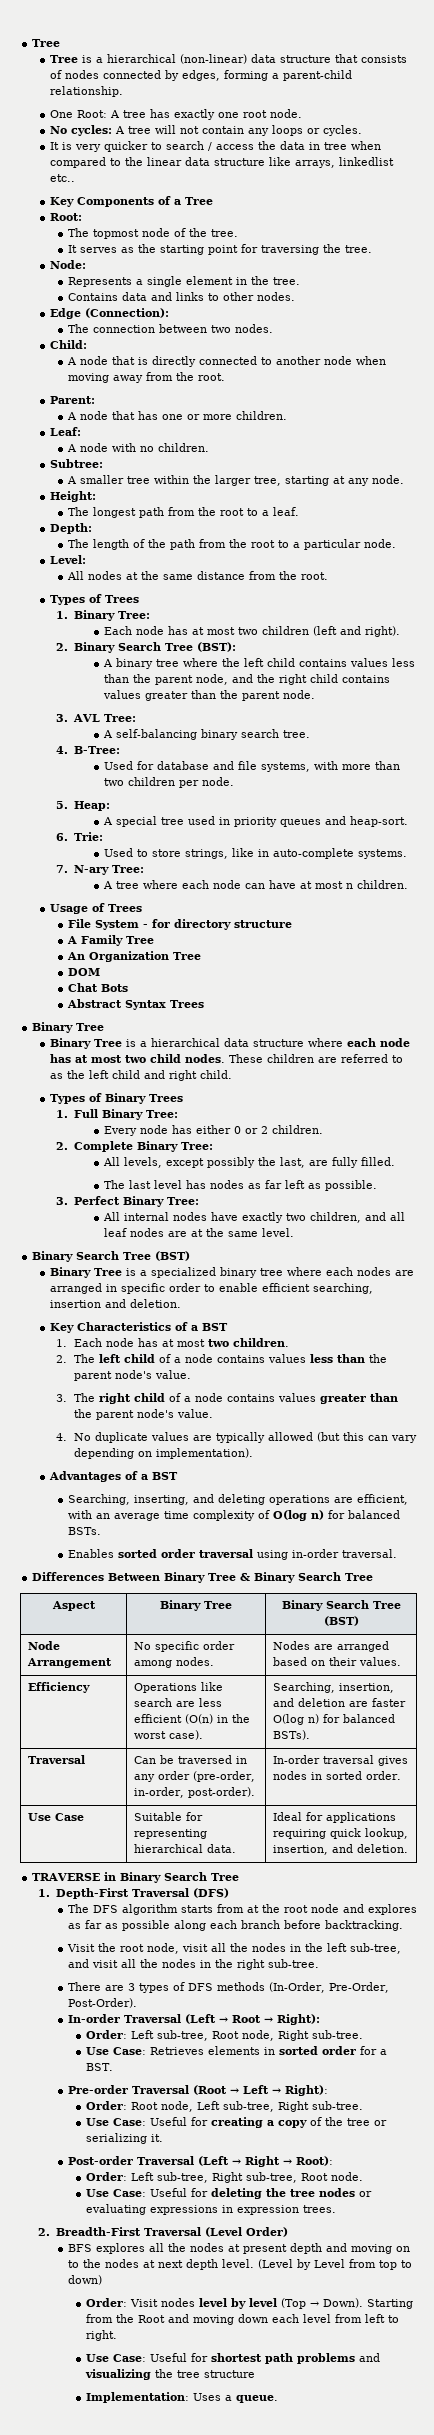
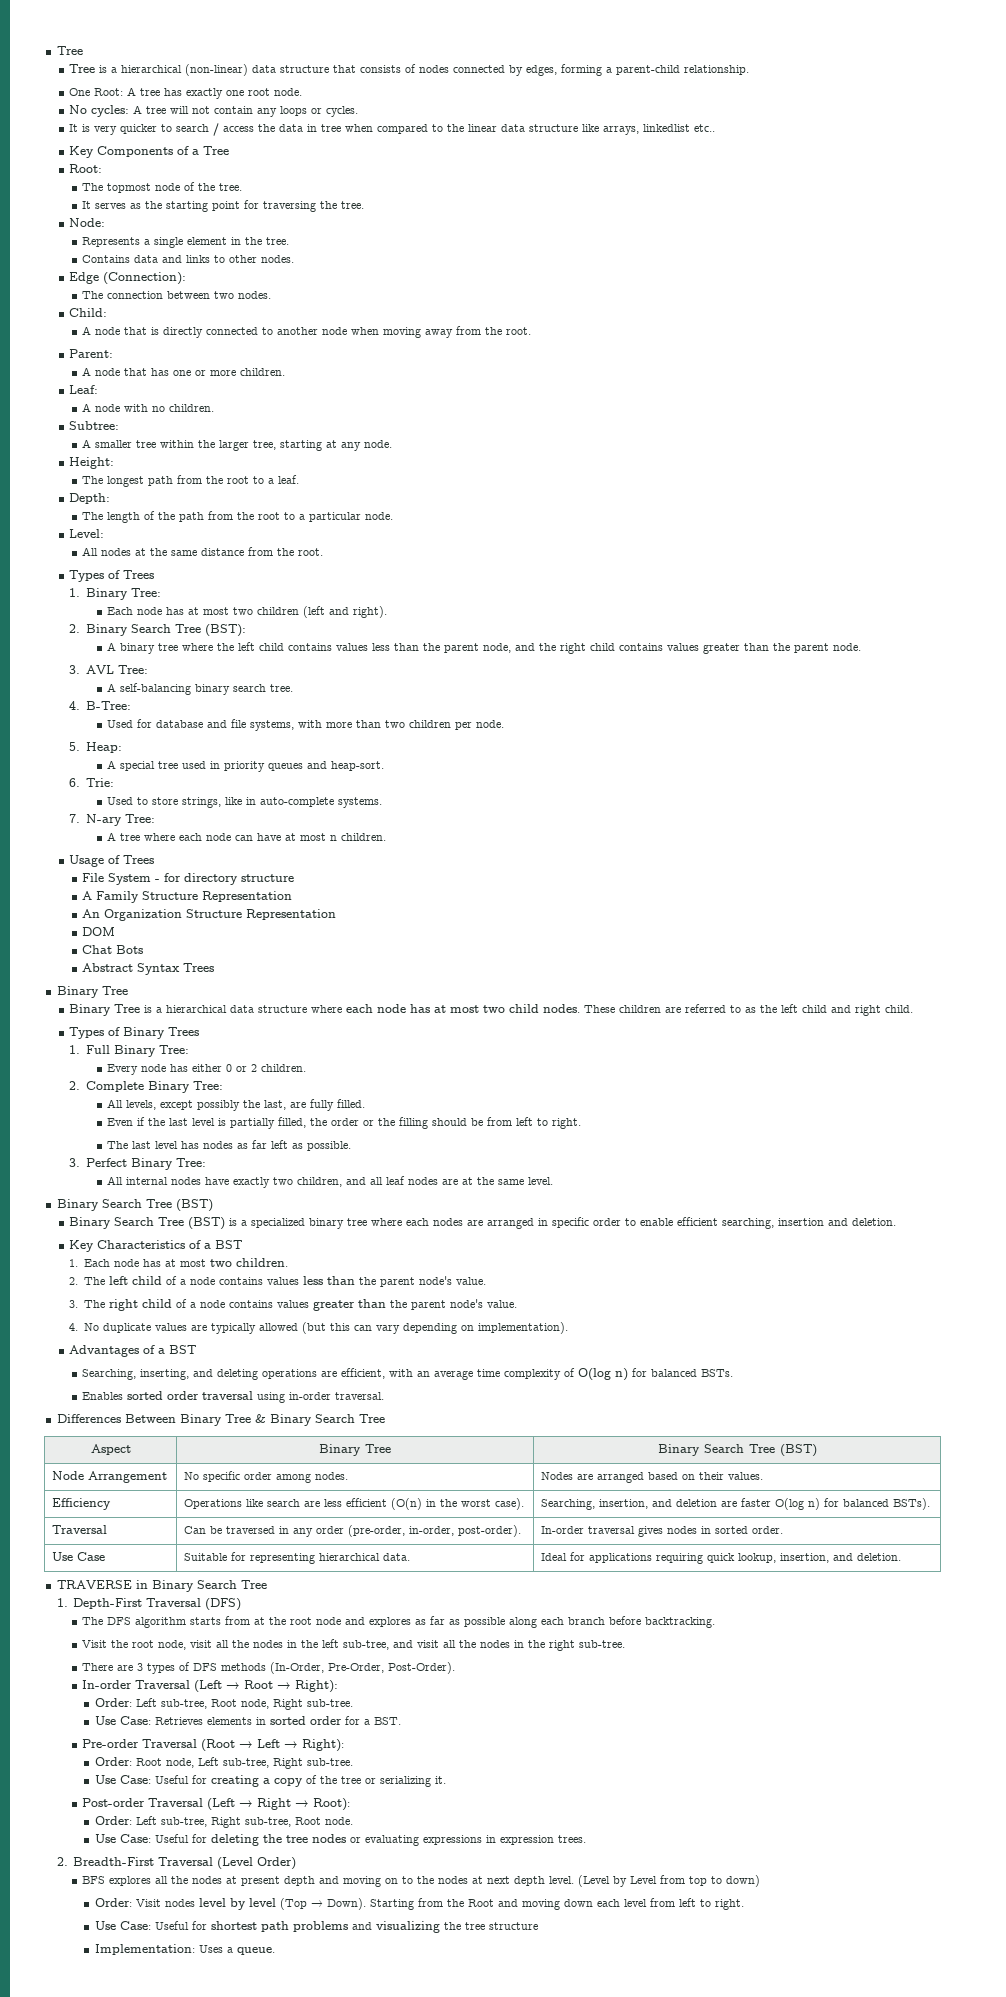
- A Family Tree
+ A Family Structure Representation
- An Organization Tree
+ An Organization Structure Representation
+ Even if the last level is partially filled, the order or the filling should be from left to right.
- Binary Tree is a specialized binary tree where each nodes are arranged in specific order to enable efficient searching, insertion and deletion.
+ Binary Search Tree (BST) is a specialized binary tree where each nodes are arranged in specific order to enable efficient searching, insertion and deletion.

